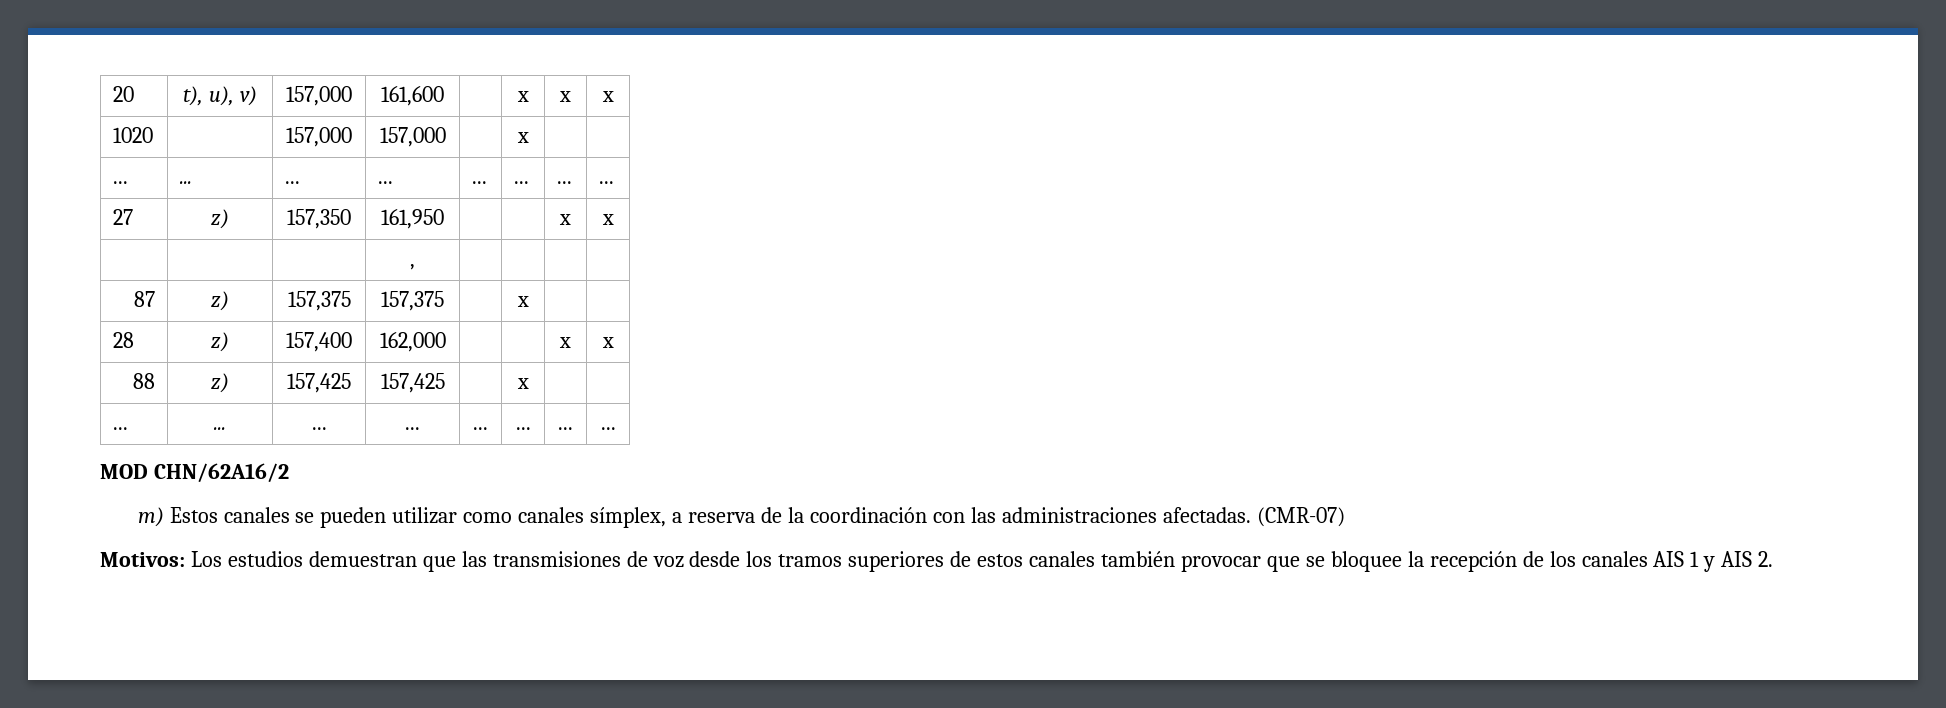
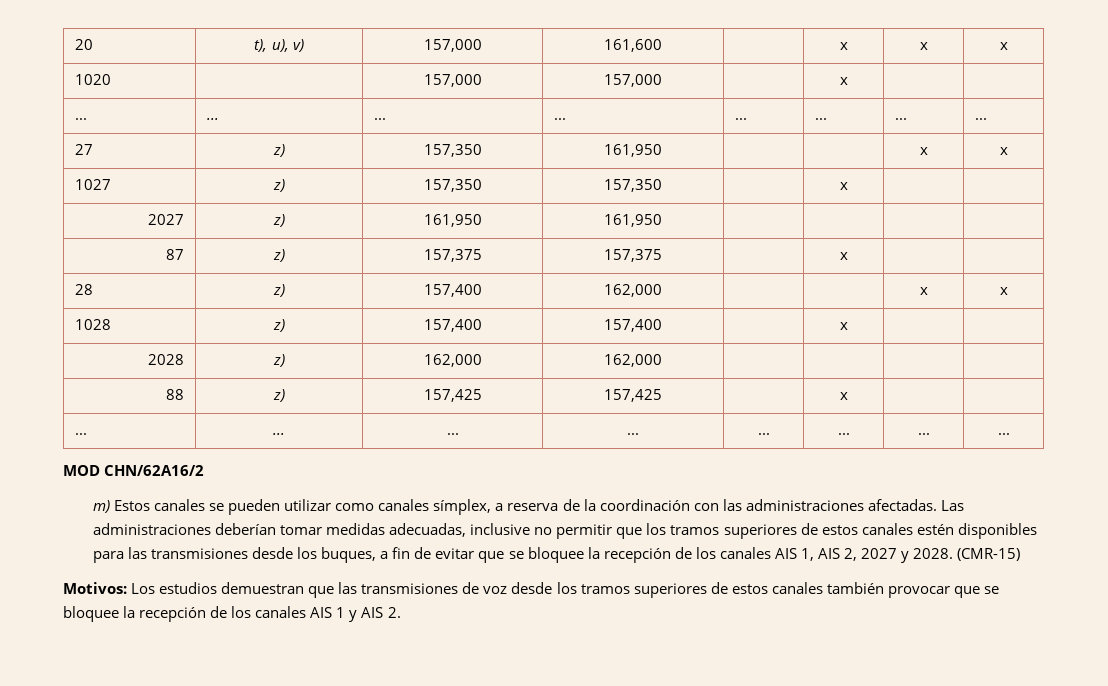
- | | | , | | | |
+ 1027 | z) | 157,350 | 157,350 | | x | |
+ 2027 | z) | 161,950 | 161,950 | | | |
+ 1028 | z) | 157,400 | 157,400 | | x | |
+ 2028 | z) | 162,000 | 162,000 | | | |
- (CMR-07)
+ Las administraciones deberían tomar medidas adecuadas, inclusive no permitir que los tramos superiores de estos canales estén disponibles para las transmisiones desde los buques, a fin de evitar que se bloquee la recepción de los canales AIS 1, AIS 2, 2027 y 2028. (CMR-15)

